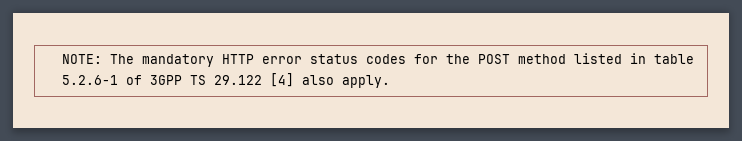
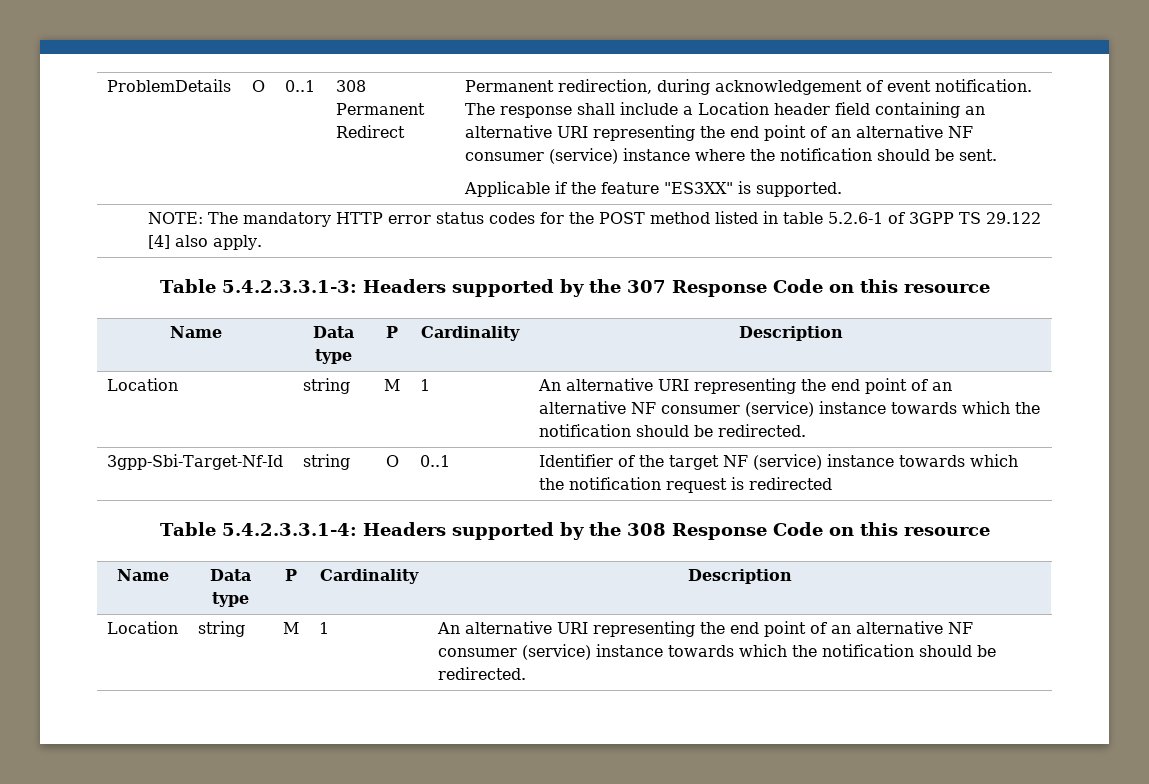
+ ProblemDetails | O | 0..1 | 308 Permanent Redirect | Permanent redirection, during acknowledgement of event notification. The response shall include a Location header field containing an alternative URI representing the end point of an alternative NF consumer (service) instance where the notification should be sent.
+ Applicable if the feature "ES3XX" is supported.
+ Table 5.4.2.3.3.1-3: Headers supported by the 307 Response Code on this resource
+ Name | Data type | P | Cardinality | Description
+ Location | string | M | 1 | An alternative URI representing the end point of an alternative NF consumer (service) instance towards which the notification should be redirected.
+ 3gpp-Sbi-Target-Nf-Id | string | O | 0..1 | Identifier of the target NF (service) instance towards which the notification request is redirected
+ Table 5.4.2.3.3.1-4: Headers supported by the 308 Response Code on this resource
+ Name | Data type | P | Cardinality | Description
+ Location | string | M | 1 | An alternative URI representing the end point of an alternative NF consumer (service) instance towards which the notification should be redirected.

